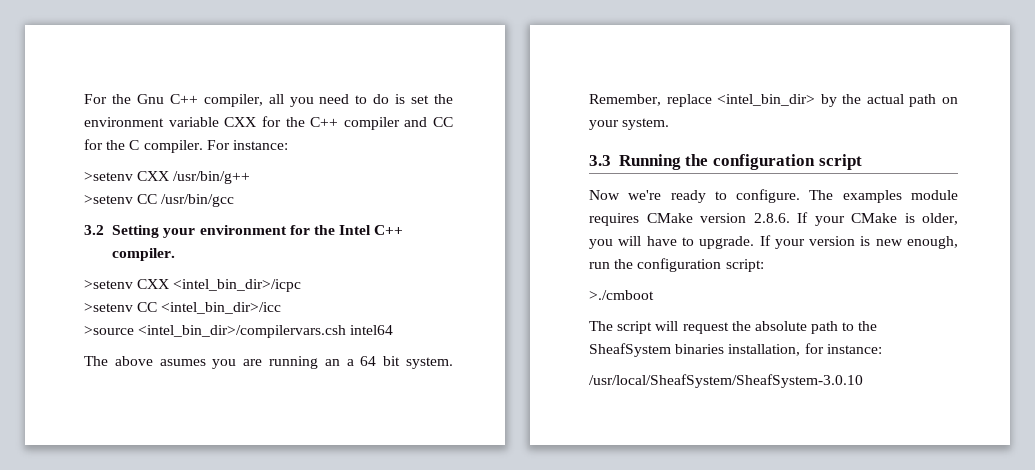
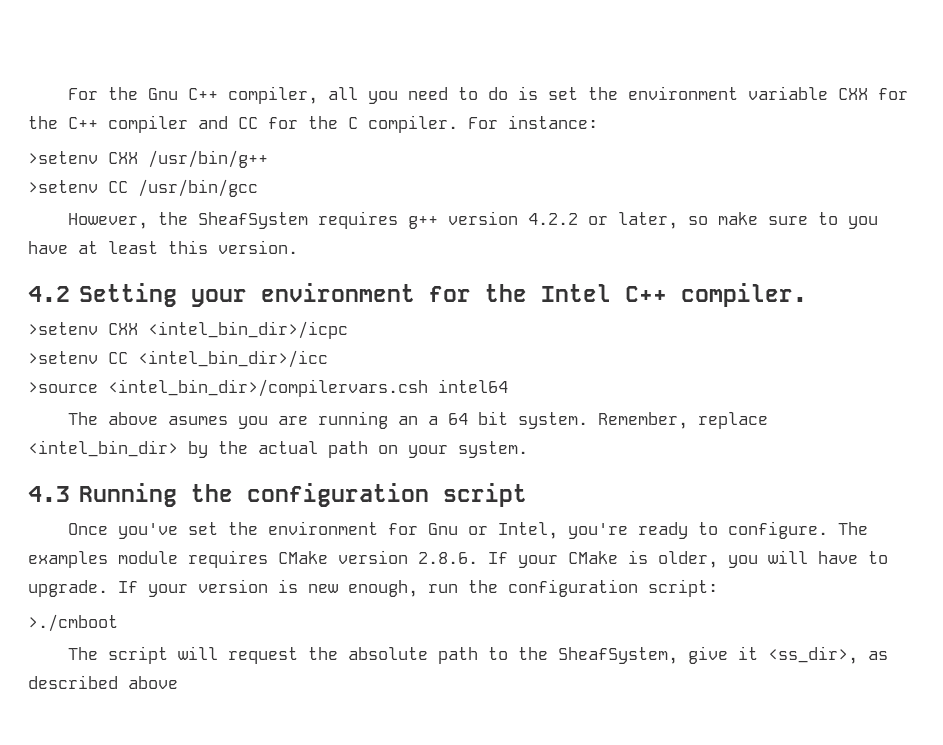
- 3.2 Setting your environment for the Intel C++ compiler.
+ However, the SheafSystem requires g++ version 4.2.2 or later, so make sure to you have at least this version.
+ 4.2 Setting your environment for the Intel C++ compiler.
- 3.3 Running the configuration script
+ 4.3 Running the configuration script
- Now we're ready to configure.
+ Once you've set the environment for Gnu or Intel, you're ready to configure.
- The script will request the absolute path to the SheafSystem binaries installation, for instance:
- /usr/local/SheafSystem/SheafSystem-3.0.10
+ The script will request the absolute path to the SheafSystem, give it <ss_dir>, as described above

